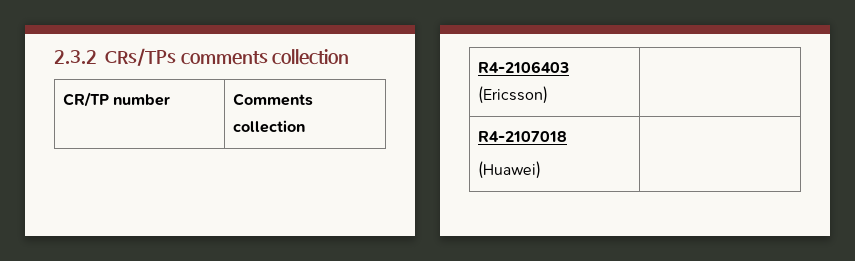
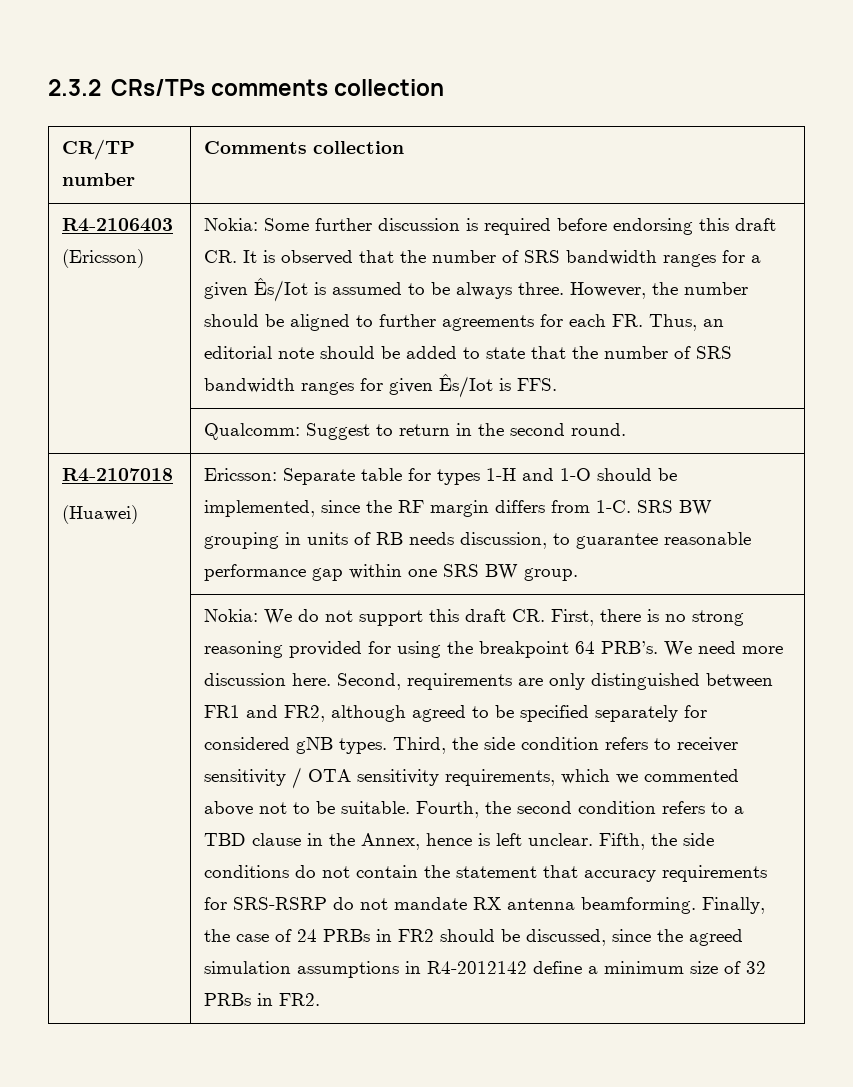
+ Nokia: Some further discussion is required before endorsing this draft CR. It is observed that the number of SRS bandwidth ranges for a given Ês/Iot is assumed to be always three. However, the number should be aligned to further agreements for each FR. Thus, an editorial note should be added to state that the number of SRS bandwidth ranges for given Ês/Iot is FFS.
+ | Qualcomm: Suggest to return in the second round.
  R4-2107018
- (Huawei) |
+ (Huawei) | Ericsson: Separate table for types 1-H and 1-O should be implemented, since the RF margin differs from 1-C. SRS BW grouping in units of RB needs discussion, to guarantee reasonable performance gap within one SRS BW group.
+ | Nokia: We do not support this draft CR. First, there is no strong reasoning provided for using the breakpoint 64 PRB’s. We need more discussion here. Second, requirements are only distinguished between FR1 and FR2, although agreed to be specified separately for considered gNB types. Third, the side condition refers to receiver sensitivity / OTA sensitivity requirements, which we commented above not to be suitable. Fourth, the second condition refers to a TBD clause in the Annex, hence is left unclear. Fifth, the side conditions do not contain the statement that accuracy requirements for SRS-RSRP do not mandate RX antenna beamforming. Finally, the case of 24 PRBs in FR2 should be discussed, since the agreed simulation assumptions in R4-2012142 define a minimum size of 32 PRBs in FR2.

